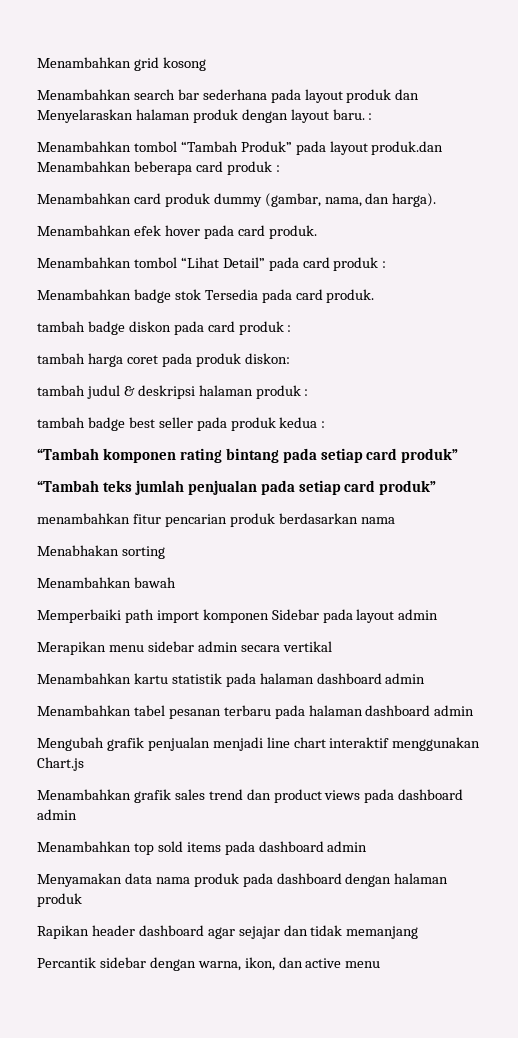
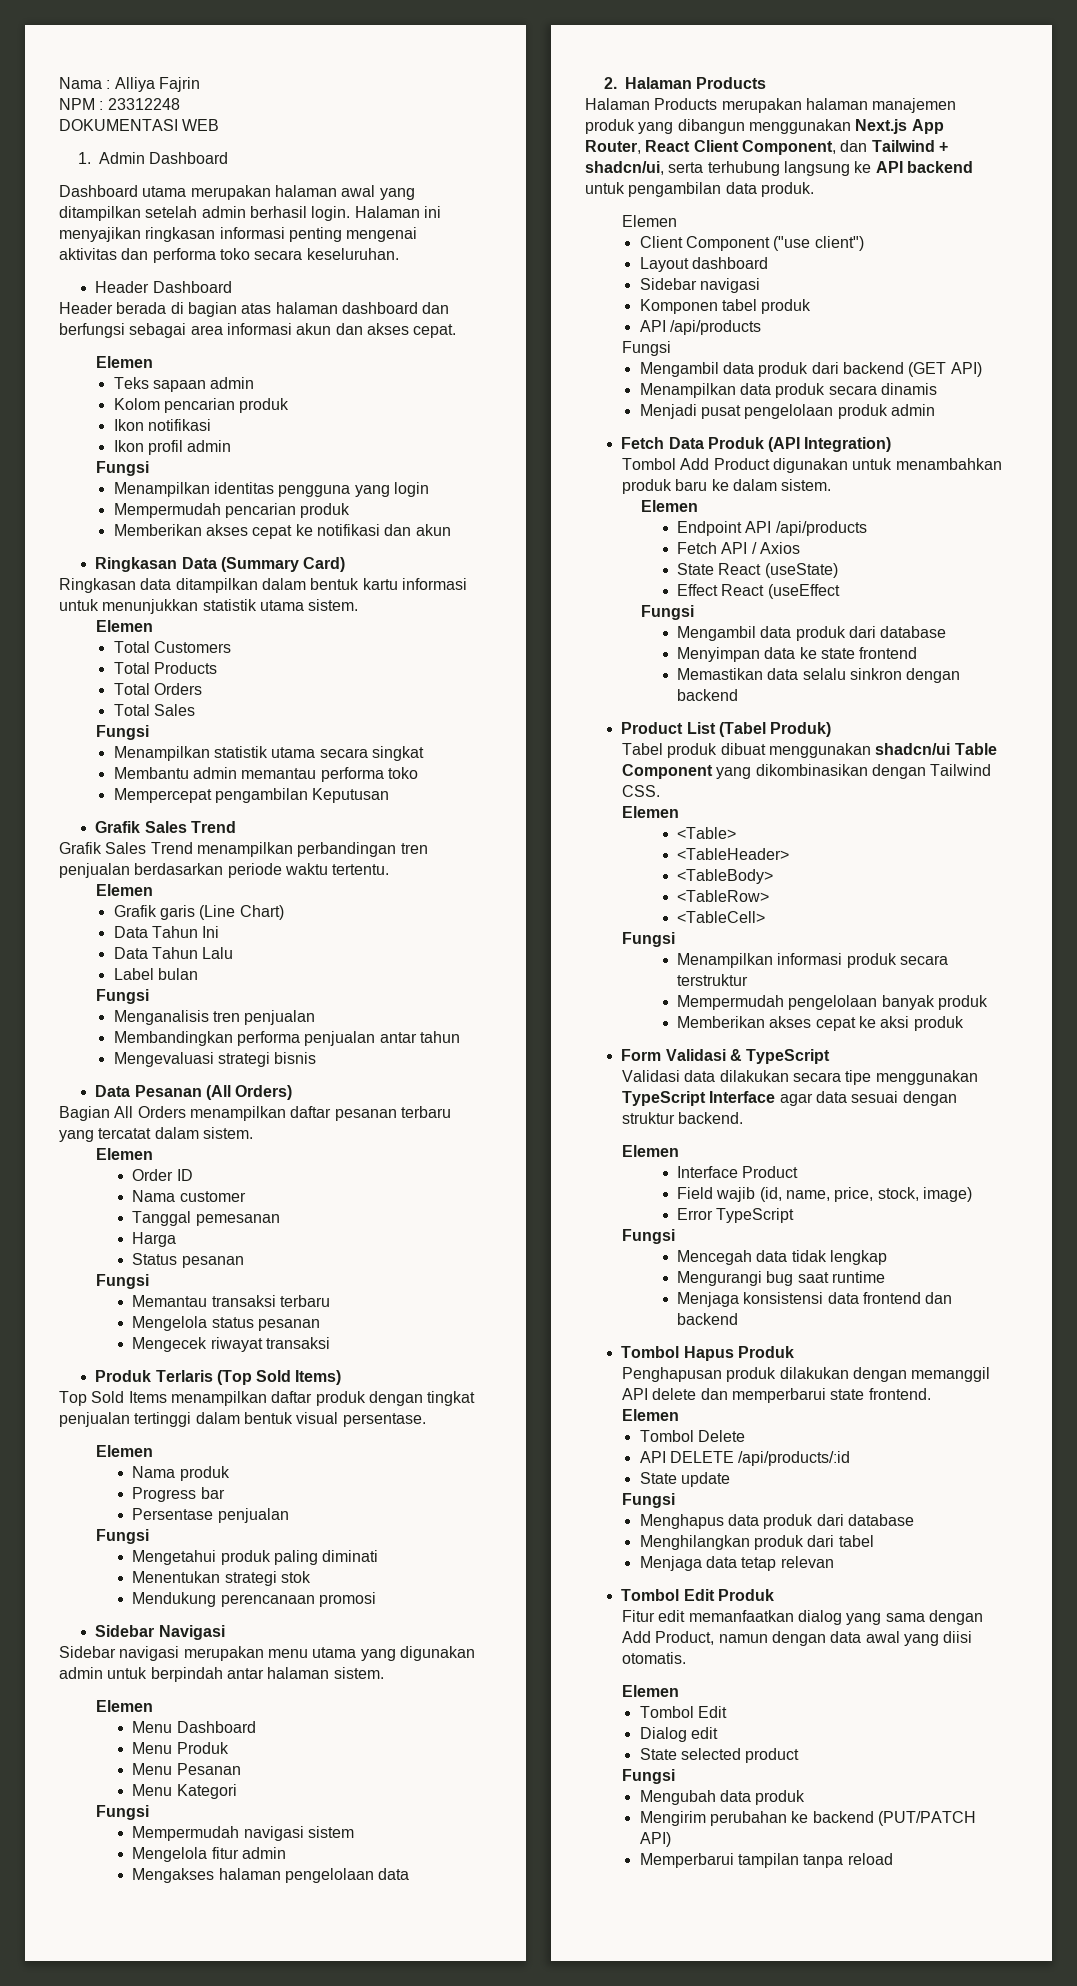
- Menambahkan grid kosong
- Menambahkan search bar sederhana pada layout produk dan Menyelaraskan halaman produk dengan layout baru. :
- Menambahkan tombol “Tambah Produk” pada layout produk.dan Menambahkan beberapa card produk :
- Menambahkan card produk dummy (gambar, nama, dan harga).
- Menambahkan efek hover pada card produk.
- Menambahkan tombol “Lihat Detail” pada card produk :
- Menambahkan badge stok Tersedia pada card produk.
- tambah badge diskon pada card produk :
- tambah harga coret pada produk diskon:
- tambah judul & deskripsi halaman produk :
- tambah badge best seller pada produk kedua :
- “Tambah komponen rating bintang pada setiap card produk”
- “Tambah teks jumlah penjualan pada setiap card produk”
- menambahkan fitur pencarian produk berdasarkan nama
- Menabhakan sorting
- Menambahkan bawah
- Memperbaiki path import komponen Sidebar pada layout admin
- Merapikan menu sidebar admin secara vertikal
- Menambahkan kartu statistik pada halaman dashboard admin
- Menambahkan tabel pesanan terbaru pada halaman dashboard admin
- Mengubah grafik penjualan menjadi line chart interaktif menggunakan Chart.js
- Menambahkan grafik sales trend dan product views pada dashboard admin
- Menambahkan top sold items pada dashboard admin
- Menyamakan data nama produk pada dashboard dengan halaman produk
- Rapikan header dashboard agar sejajar dan tidak memanjang
- Percantik sidebar dengan warna, ikon, dan active menu
+ Nama : Alliya Fajrin
+ NPM : 23312248
+ DOKUMENTASI WEB
+ 1. Admin Dashboard
+ Dashboard utama merupakan halaman awal yang ditampilkan setelah admin berhasil login. Halaman ini menyajikan ringkasan informasi penting mengenai aktivitas dan performa toko secara keseluruhan.
+ Header Dashboard
+ Header berada di bagian atas halaman dashboard dan berfungsi sebagai area informasi akun dan akses cepat.
+ Elemen
+ Teks sapaan admin
+ Kolom pencarian produk
+ Ikon notifikasi
+ Ikon profil admin
+ Fungsi
+ Menampilkan identitas pengguna yang login
+ Mempermudah pencarian produk
+ Memberikan akses cepat ke notifikasi dan akun
+ Ringkasan Data (Summary Card)
+ Ringkasan data ditampilkan dalam bentuk kartu informasi untuk menunjukkan statistik utama sistem.
+ Elemen
+ Total Customers
+ Total Products
+ Total Orders
+ Total Sales
+ Fungsi
+ Menampilkan statistik utama secara singkat
+ Membantu admin memantau performa toko
+ Mempercepat pengambilan Keputusan
+ Grafik Sales Trend
+ Grafik Sales Trend menampilkan perbandingan tren penjualan berdasarkan periode waktu tertentu.
+ Elemen
+ Grafik garis (Line Chart)
+ Data Tahun Ini
+ Data Tahun Lalu
+ Label bulan
+ Fungsi
+ Menganalisis tren penjualan
+ Membandingkan performa penjualan antar tahun
+ Mengevaluasi strategi bisnis
+ Data Pesanan (All Orders)
+ Bagian All Orders menampilkan daftar pesanan terbaru yang tercatat dalam sistem.
+ Elemen
+ Order ID
+ Nama customer
+ Tanggal pemesanan
+ Harga
+ Status pesanan
+ Fungsi
+ Memantau transaksi terbaru
+ Mengelola status pesanan
+ Mengecek riwayat transaksi
+ Produk Terlaris (Top Sold Items)
+ Top Sold Items menampilkan daftar produk dengan tingkat penjualan tertinggi dalam bentuk visual persentase.
+ Elemen
+ Nama produk
+ Progress bar
+ Persentase penjualan
+ Fungsi
+ Mengetahui produk paling diminati
+ Menentukan strategi stok
+ Mendukung perencanaan promosi
+ Sidebar Navigasi
+ Sidebar navigasi merupakan menu utama yang digunakan admin untuk berpindah antar halaman sistem.
+ Elemen
+ Menu Dashboard
+ Menu Produk
+ Menu Pesanan
+ Menu Kategori
+ Fungsi
+ Mempermudah navigasi sistem
+ Mengelola fitur admin
+ Mengakses halaman pengelolaan data
+ 2. Halaman Products
+ Halaman Products merupakan halaman manajemen produk yang dibangun menggunakan Next.js App Router, React Client Component, dan Tailwind + shadcn/ui, serta terhubung langsung ke API backend untuk pengambilan data produk.
+ Elemen
+ Client Component ("use client")
+ Layout dashboard
+ Sidebar navigasi
+ Komponen tabel produk
+ API /api/products
+ Fungsi
+ Mengambil data produk dari backend (GET API)
+ Menampilkan data produk secara dinamis
+ Menjadi pusat pengelolaan produk admin
+ Fetch Data Produk (API Integration)
+ Tombol Add Product digunakan untuk menambahkan produk baru ke dalam sistem.
+ Elemen
+ Endpoint API /api/products
+ Fetch API / Axios
+ State React (useState)
+ Effect React (useEffect
+ Fungsi
+ Mengambil data produk dari database
+ Menyimpan data ke state frontend
+ Memastikan data selalu sinkron dengan backend
+ Product List (Tabel Produk)
+ Tabel produk dibuat menggunakan shadcn/ui Table Component yang dikombinasikan dengan Tailwind CSS.
+ Elemen
+ <Table>
+ <TableHeader>
+ <TableBody>
+ <TableRow>
+ <TableCell>
+ Fungsi
+ Menampilkan informasi produk secara terstruktur
+ Mempermudah pengelolaan banyak produk
+ Memberikan akses cepat ke aksi produk
+ Form Validasi & TypeScript
+ Validasi data dilakukan secara tipe menggunakan TypeScript Interface agar data sesuai dengan struktur backend.
+ Elemen
+ Interface Product
+ Field wajib (id, name, price, stock, image)
+ Error TypeScript
+ Fungsi
+ Mencegah data tidak lengkap
+ Mengurangi bug saat runtime
+ Menjaga konsistensi data frontend dan backend
+ Tombol Hapus Produk
+ Penghapusan produk dilakukan dengan memanggil API delete dan memperbarui state frontend.
+ Elemen
+ Tombol Delete
+ API DELETE /api/products/:id
+ State update
+ Fungsi
+ Menghapus data produk dari database
+ Menghilangkan produk dari tabel
+ Menjaga data tetap relevan
+ Tombol Edit Produk
+ Fitur edit memanfaatkan dialog yang sama dengan Add Product, namun dengan data awal yang diisi otomatis.
+ Elemen
+ Tombol Edit
+ Dialog edit
+ State selected product
+ Fungsi
+ Mengubah data produk
+ Mengirim perubahan ke backend (PUT/PATCH API)
+ Memperbarui tampilan tanpa reload

